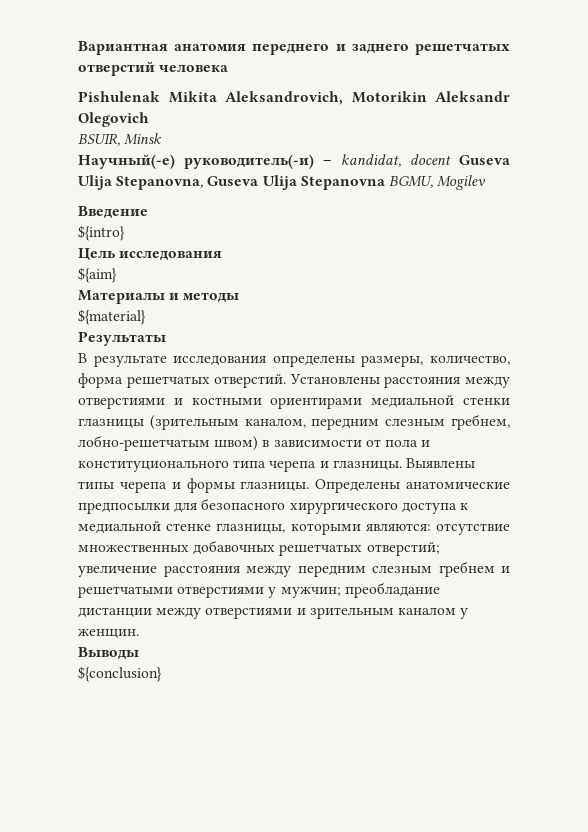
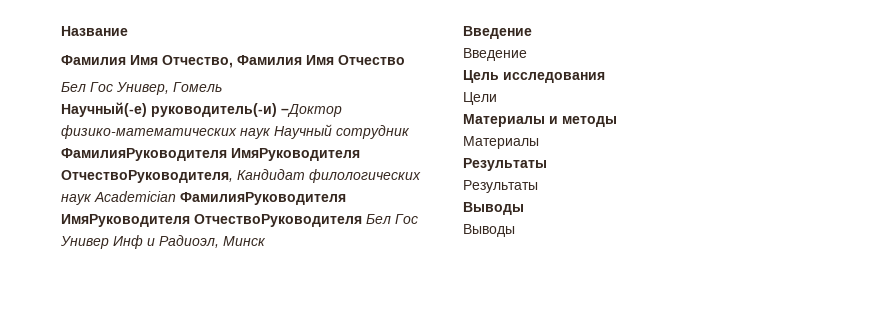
- Вариантная анатомия переднего и заднего решетчатых отверстий человека
- Pishulenak Mikita Aleksandrovich, Motorikin Aleksandr Olegovich
- BSUIR, Minsk
- Научный(-е) руководитель(-и) – kandidat, docent Guseva Ulija Stepanovna, Guseva Ulija Stepanovna BGMU, Mogilev
+ Название
+ Фамилия Имя Отчество, Фамилия Имя Отчество
+ Бел Гос Универ, Гомель
+ Научный(-е) руководитель(-и) –Доктор физико-математических наук Научный сотрудник ФамилияРуководителя ИмяРуководителя ОтчествоРуководителя, Кандидат филологических наук Academician ФамилияРуководителя ИмяРуководителя ОтчествоРуководителя Бел Гос Универ Инф и Радиоэл, Минск
  Введение
- ${intro}
+ Введение
- ${aim}
+ Цели
  Материалы и методы
- ${material}
+ Материалы
  Результаты
- В результате исследования определены размеры, количество, форма решетчатых отверстий. Установлены расстояния между отверстиями и костными ориентирами медиальной стенки глазницы (зрительным каналом, передним слезным гребнем, лобно-решетчатым швом) в зависимости от пола и конституционального типа черепа и глазницы. Выявлены типы черепа и формы глазницы. Определены анатомические предпосылки для безопасного хирургического доступа к медиальной стенке глазницы, которыми являются: отсутствие множественных добавочных решетчатых отверстий; увеличение расстояния между передним слезным гребнем и решетчатыми отверстиями у мужчин; преобладание дистанции между отверстиями и зрительным каналом у женщин.
+ Результаты
  Выводы
- ${conclusion}
+ Выводы

